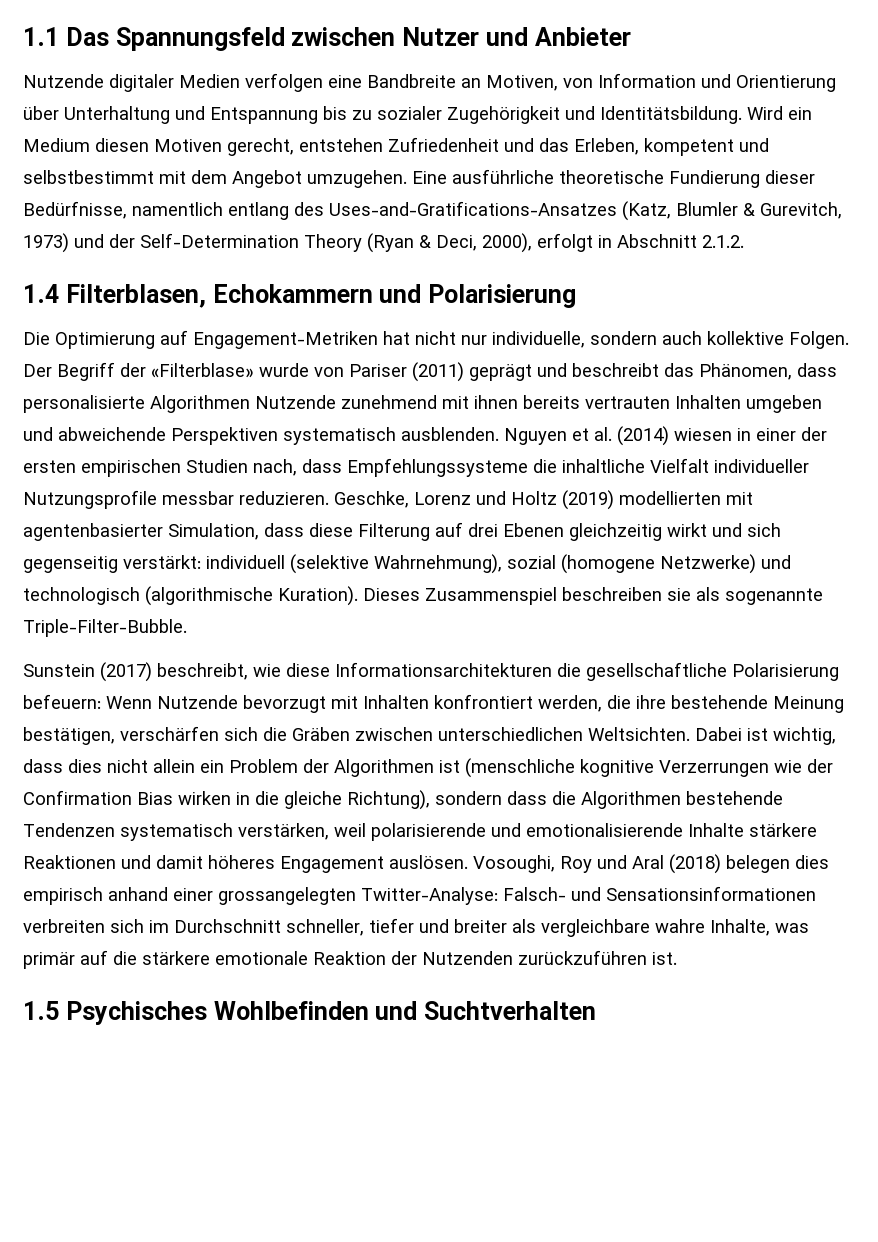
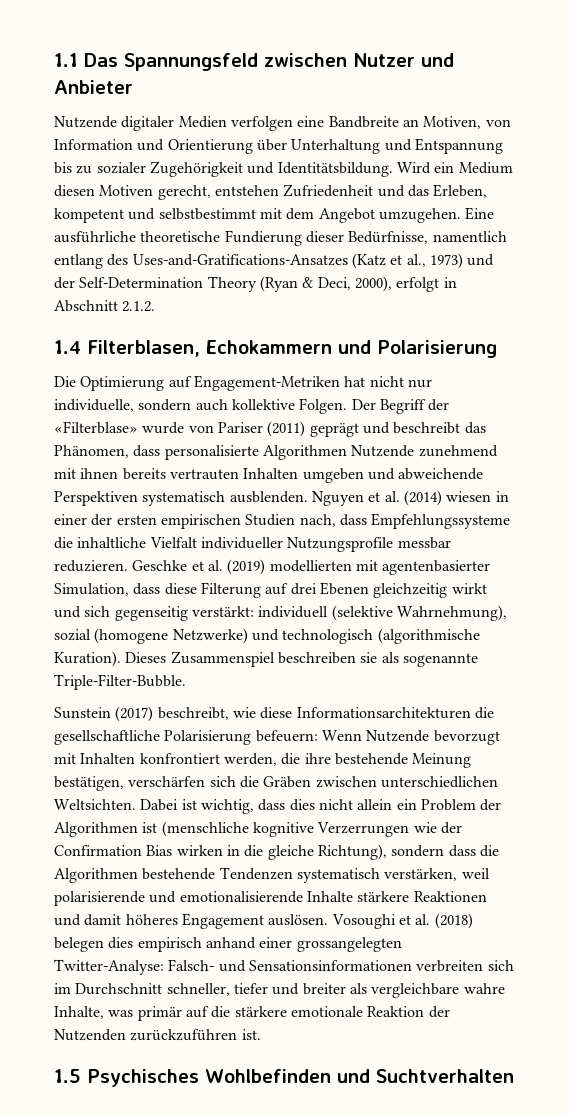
- Eine ausführliche theoretische Fundierung dieser Bedürfnisse, namentlich entlang des Uses-and-Gratifications-Ansatzes (Katz, Blumler & Gurevitch, 1973) und der Self-Determination Theory (Ryan & Deci, 2000), erfolgt in Abschnitt 2.1.2.
+ Eine ausführliche theoretische Fundierung dieser Bedürfnisse, namentlich entlang des Uses-and-Gratifications-Ansatzes (Katz et al., 1973) und der Self-Determination Theory (Ryan & Deci, 2000), erfolgt in Abschnitt 2.1.2.
- Geschke, Lorenz und Holtz (2019) modellierten mit agentenbasierter Simulation, dass diese Filterung auf drei Ebenen gleichzeitig wirkt und sich gegenseitig verstärkt: individuell (selektive Wahrnehmung), sozial (homogene Netzwerke) und technologisch (algorithmische Kuration).
+ Geschke et al. (2019) modellierten mit agentenbasierter Simulation, dass diese Filterung auf drei Ebenen gleichzeitig wirkt und sich gegenseitig verstärkt: individuell (selektive Wahrnehmung), sozial (homogene Netzwerke) und technologisch (algorithmische Kuration).
- Vosoughi, Roy und Aral (2018) belegen dies empirisch anhand einer grossangelegten Twitter-Analyse: Falsch- und Sensationsinformationen verbreiten sich im Durchschnitt schneller, tiefer und breiter als vergleichbare wahre Inhalte, was primär auf die stärkere emotionale Reaktion der Nutzenden zurückzuführen ist.
+ Vosoughi et al. (2018) belegen dies empirisch anhand einer grossangelegten Twitter-Analyse: Falsch- und Sensationsinformationen verbreiten sich im Durchschnitt schneller, tiefer und breiter als vergleichbare wahre Inhalte, was primär auf die stärkere emotionale Reaktion der Nutzenden zurückzuführen ist.

